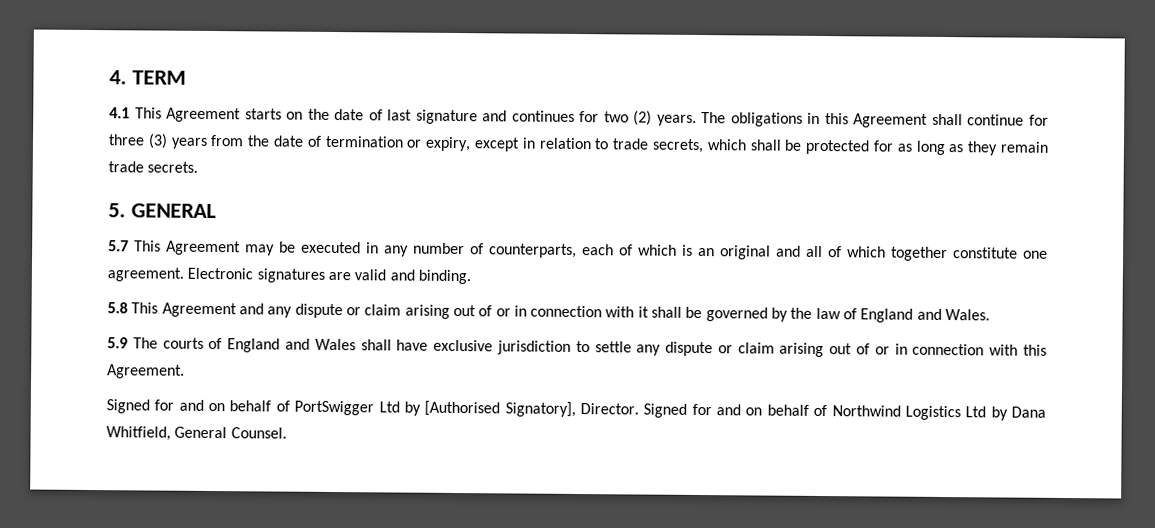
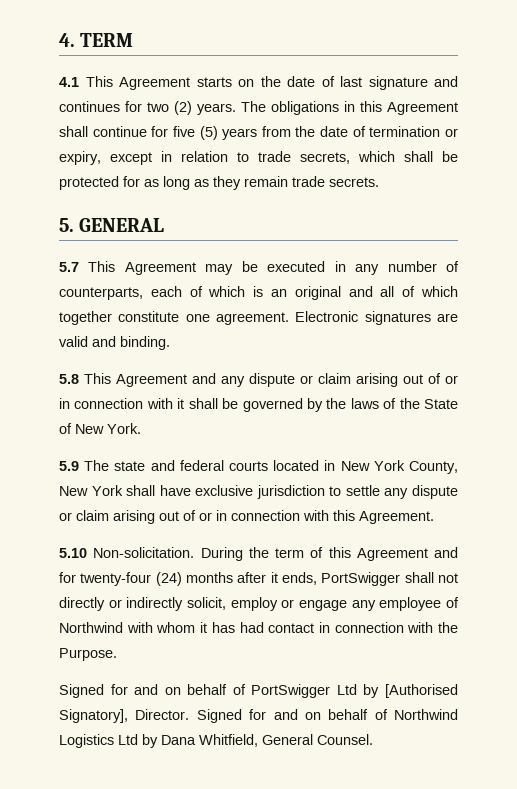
- The obligations in this Agreement shall continue for three (3) years from the date of termination or expiry, except in relation to trade secrets, which shall be protected for as long as they remain trade secrets.
+ The obligations in this Agreement shall continue for five (5) years from the date of termination or expiry, except in relation to trade secrets, which shall be protected for as long as they remain trade secrets.
- 5.8 This Agreement and any dispute or claim arising out of or in connection with it shall be governed by the law of England and Wales.
- 5.9 The courts of England and Wales shall have exclusive jurisdiction to settle any dispute or claim arising out of or in connection with this Agreement.
+ 5.8 This Agreement and any dispute or claim arising out of or in connection with it shall be governed by the laws of the State of New York.
+ 5.9 The state and federal courts located in New York County, New York shall have exclusive jurisdiction to settle any dispute or claim arising out of or in connection with this Agreement.
+ 5.10 Non-solicitation. During the term of this Agreement and for twenty-four (24) months after it ends, PortSwigger shall not directly or indirectly solicit, employ or engage any employee of Northwind with whom it has had contact in connection with the Purpose.

